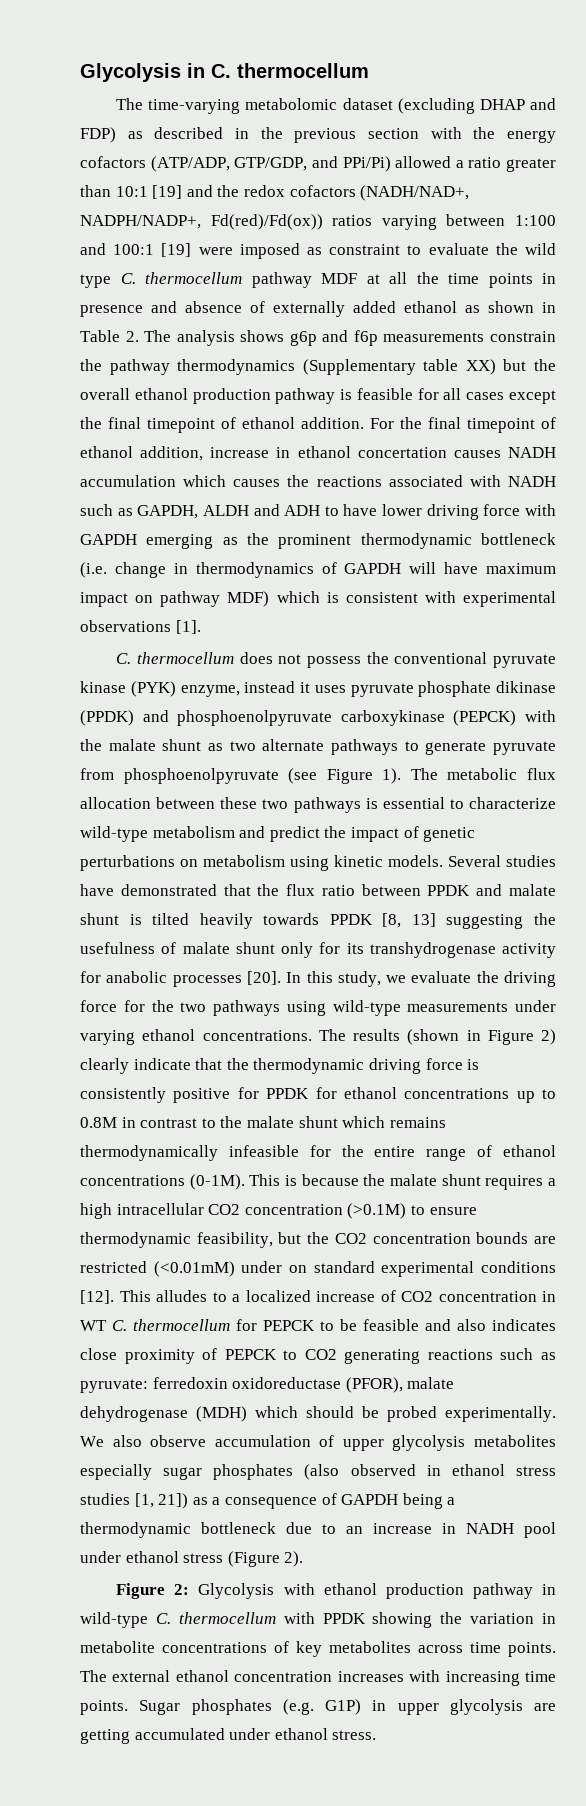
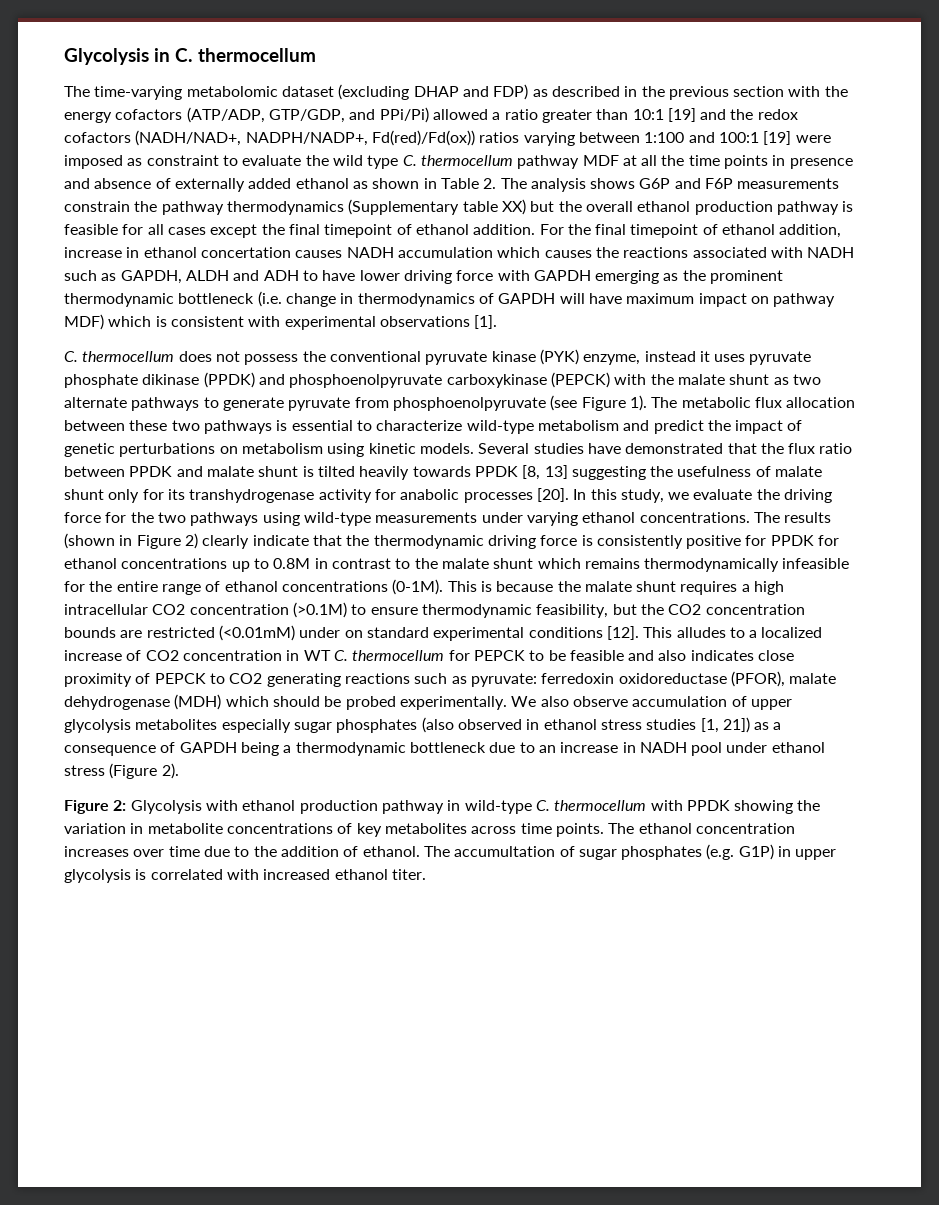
- The time-varying metabolomic dataset (excluding DHAP and FDP) as described in the previous section with the energy cofactors (ATP/ADP, GTP/GDP, and PPi/Pi) allowed a ratio greater than 10:1 [19] and the redox cofactors (NADH/NAD+, NADPH/NADP+, Fd(red)/Fd(ox)) ratios varying between 1:100 and 100:1 [19] were imposed as constraint to evaluate the wild type C. thermocellum pathway MDF at all the time points in presence and absence of externally added ethanol as shown in Table 2. The analysis shows g6p and f6p measurements constrain the pathway thermodynamics (Supplementary table XX) but the overall ethanol production pathway is feasible for all cases except the final timepoint of ethanol addition.
+ The time-varying metabolomic dataset (excluding DHAP and FDP) as described in the previous section with the energy cofactors (ATP/ADP, GTP/GDP, and PPi/Pi) allowed a ratio greater than 10:1 [19] and the redox cofactors (NADH/NAD+, NADPH/NADP+, Fd(red)/Fd(ox)) ratios varying between 1:100 and 100:1 [19] were imposed as constraint to evaluate the wild type C. thermocellum pathway MDF at all the time points in presence and absence of externally added ethanol as shown in Table 2. The analysis shows G6P and F6P measurements constrain the pathway thermodynamics (Supplementary table XX) but the overall ethanol production pathway is feasible for all cases except the final timepoint of ethanol addition.
- The external ethanol concentration increases with increasing time points. Sugar phosphates (e.g. G1P) in upper glycolysis are getting accumulated under ethanol stress.
+ The ethanol concentration increases over time due to the addition of ethanol. The accumultation of sugar phosphates (e.g. G1P) in upper glycolysis is correlated with increased ethanol titer.

